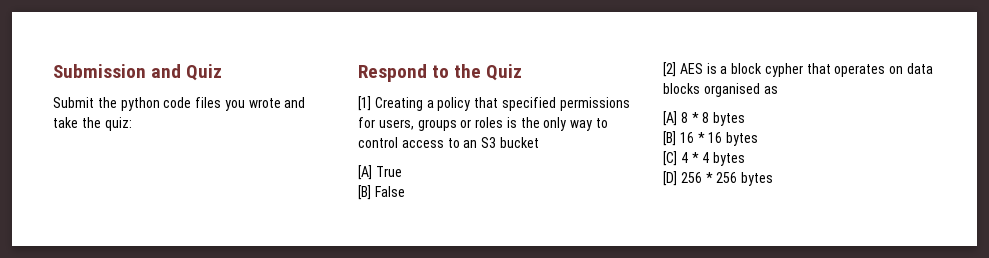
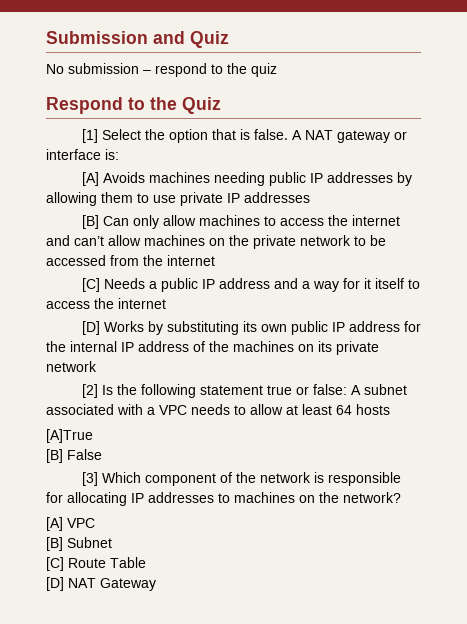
- Submit the python code files you wrote and take the quiz:
+ No submission – respond to the quiz
- [1] Creating a policy that specified permissions for users, groups or roles is the only way to control access to an S3 bucket
- [A] True
+ [1] Select the option that is false. A NAT gateway or interface is:
+ [A] Avoids machines needing public IP addresses by allowing them to use private IP addresses
+ [B] Can only allow machines to access the internet and can’t allow machines on the private network to be accessed from the internet
+ [C] Needs a public IP address and a way for it itself to access the internet
+ [D] Works by substituting its own public IP address for the internal IP address of the machines on its private network
+ [2] Is the following statement true or false: A subnet associated with a VPC needs to allow at least 64 hosts
+ [A]True
  [B] False
- [2] AES is a block cypher that operates on data blocks organised as
- [A] 8 * 8 bytes
- [B] 16 * 16 bytes
- [C] 4 * 4 bytes
- [D] 256 * 256 bytes
+ [3] Which component of the network is responsible for allocating IP addresses to machines on the network?
+ [A] VPC
+ [B] Subnet
+ [C] Route Table
+ [D] NAT Gateway

